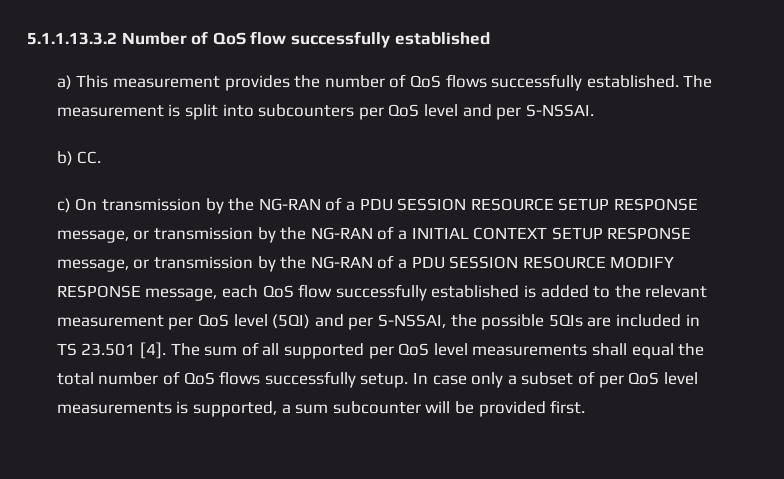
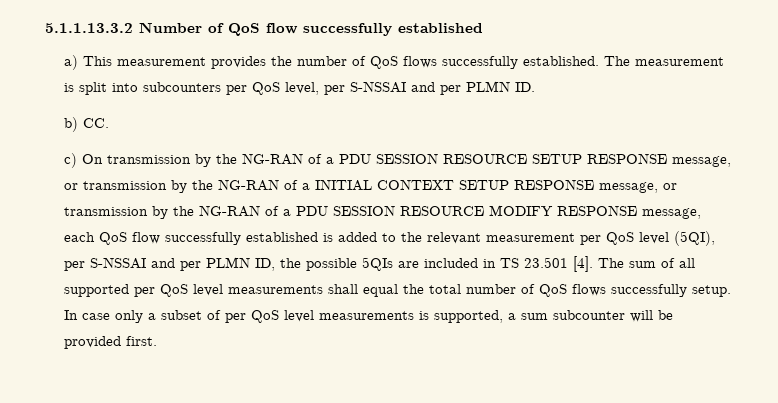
- The measurement is split into subcounters per QoS level and per S-NSSAI.
+ The measurement is split into subcounters per QoS level, per S-NSSAI and per PLMN ID.
- c) On transmission by the NG-RAN of a PDU SESSION RESOURCE SETUP RESPONSE message, or transmission by the NG-RAN of a INITIAL CONTEXT SETUP RESPONSE message, or transmission by the NG-RAN of a PDU SESSION RESOURCE MODIFY RESPONSE message, each QoS flow successfully established is added to the relevant measurement per QoS level (5QI) and per S-NSSAI, the possible 5QIs are included in TS 23.501 [4].
+ c) On transmission by the NG-RAN of a PDU SESSION RESOURCE SETUP RESPONSE message, or transmission by the NG-RAN of a INITIAL CONTEXT SETUP RESPONSE message, or transmission by the NG-RAN of a PDU SESSION RESOURCE MODIFY RESPONSE message, each QoS flow successfully established is added to the relevant measurement per QoS level (5QI), per S-NSSAI and per PLMN ID, the possible 5QIs are included in TS 23.501 [4].

